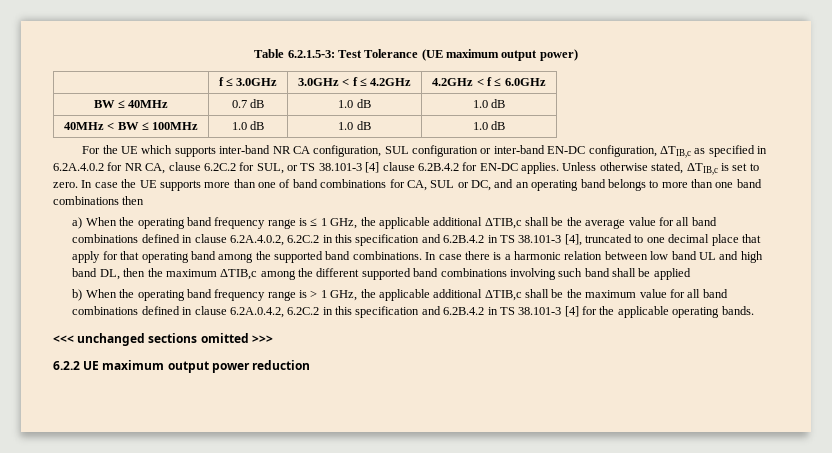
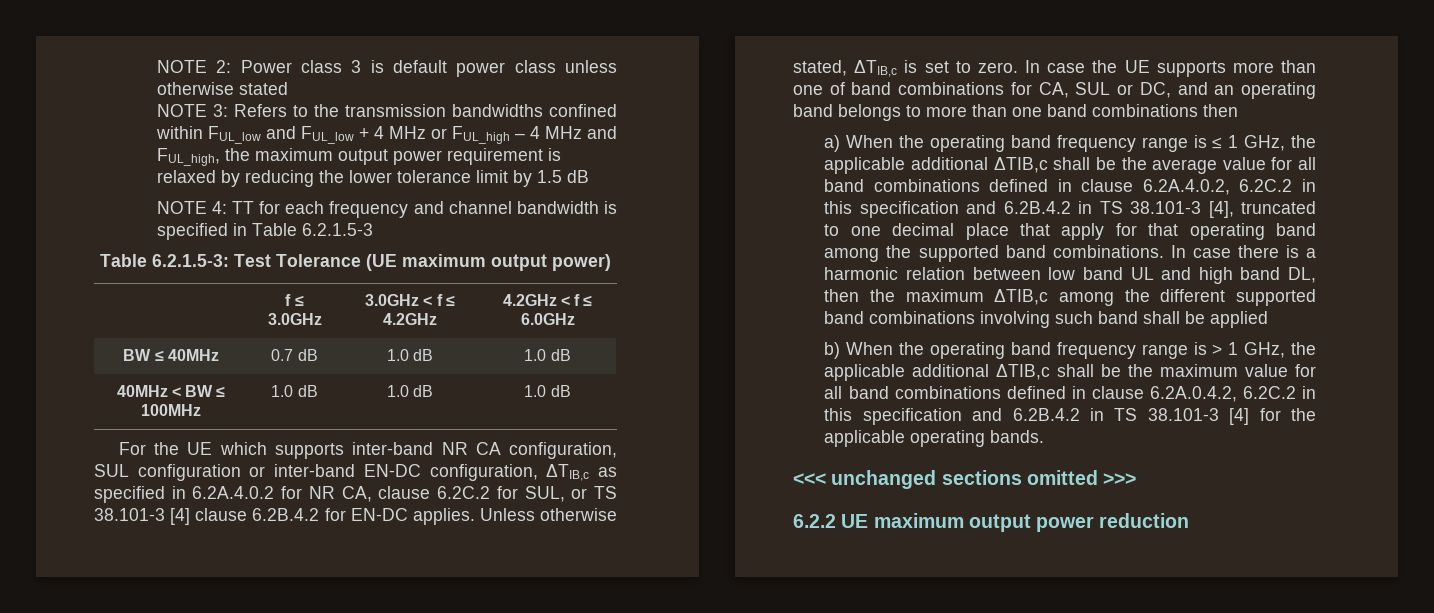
+ NOTE 2: Power class 3 is default power class unless otherwise stated
+ NOTE 3: Refers to the transmission bandwidths confined within FUL_low and FUL_low + 4 MHz or FUL_high – 4 MHz and FUL_high, the maximum output power requirement is relaxed by reducing the lower tolerance limit by 1.5 dB
+ NOTE 4: TT for each frequency and channel bandwidth is specified in Table 6.2.1.5-3

